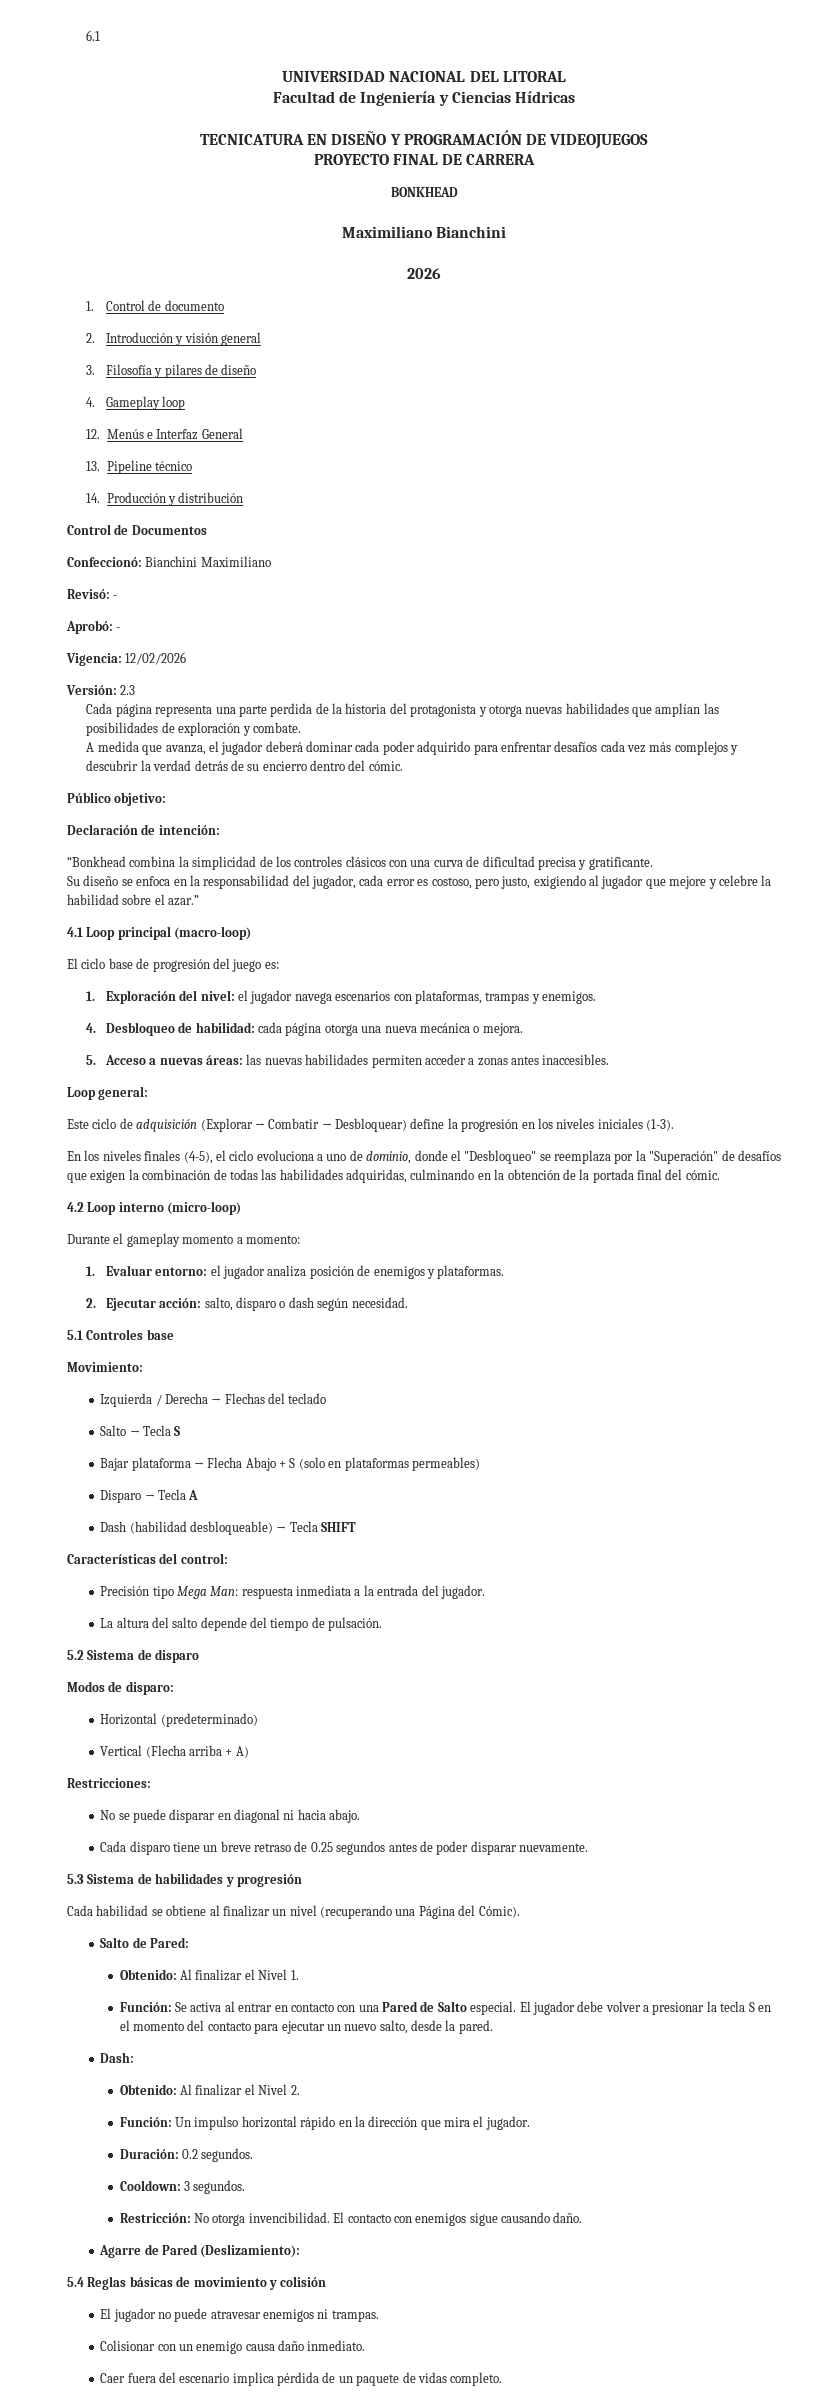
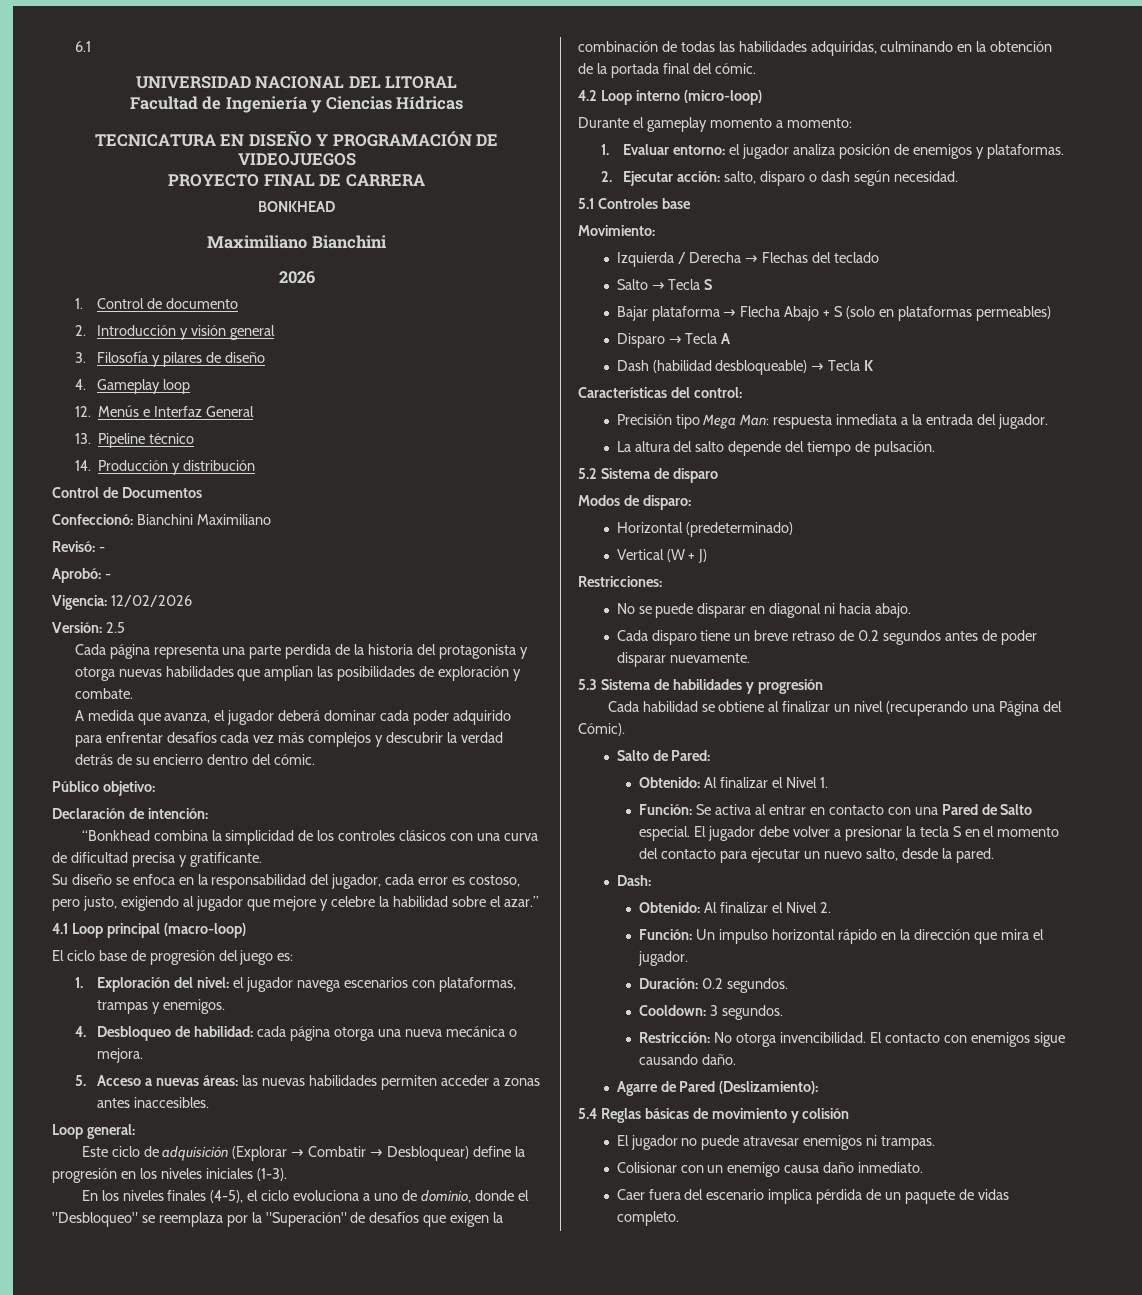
- Versión: 2.3
+ Versión: 2.5
- Dash (habilidad desbloqueable) → Tecla SHIFT
+ Dash (habilidad desbloqueable) → Tecla K
- Vertical (Flecha arriba + A)
+ Vertical (W + J)
- Cada disparo tiene un breve retraso de 0.25 segundos antes de poder disparar nuevamente.
+ Cada disparo tiene un breve retraso de 0.2 segundos antes de poder disparar nuevamente.

